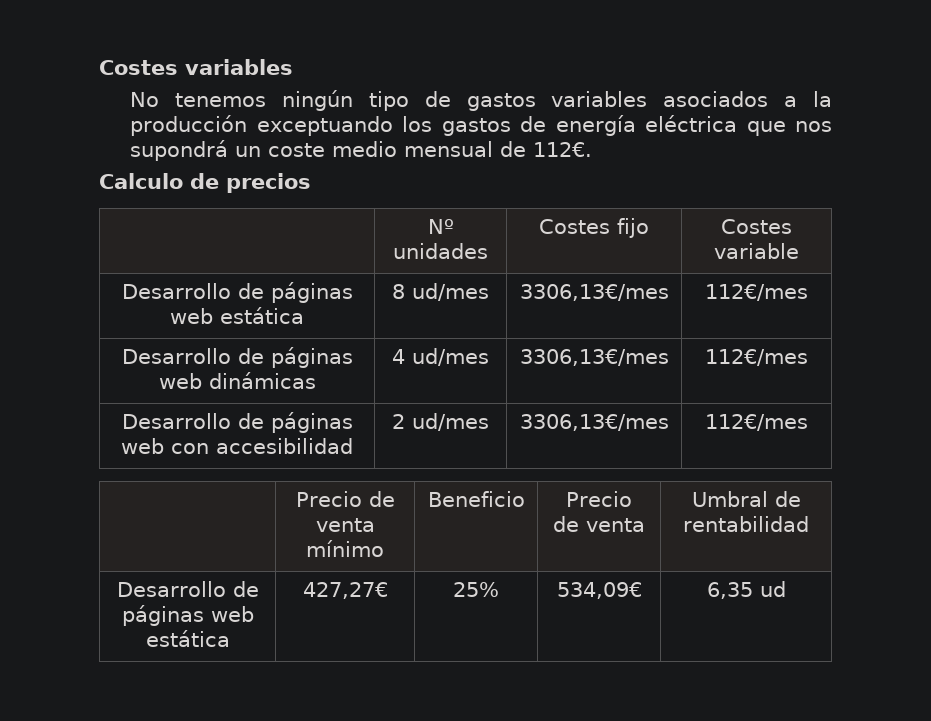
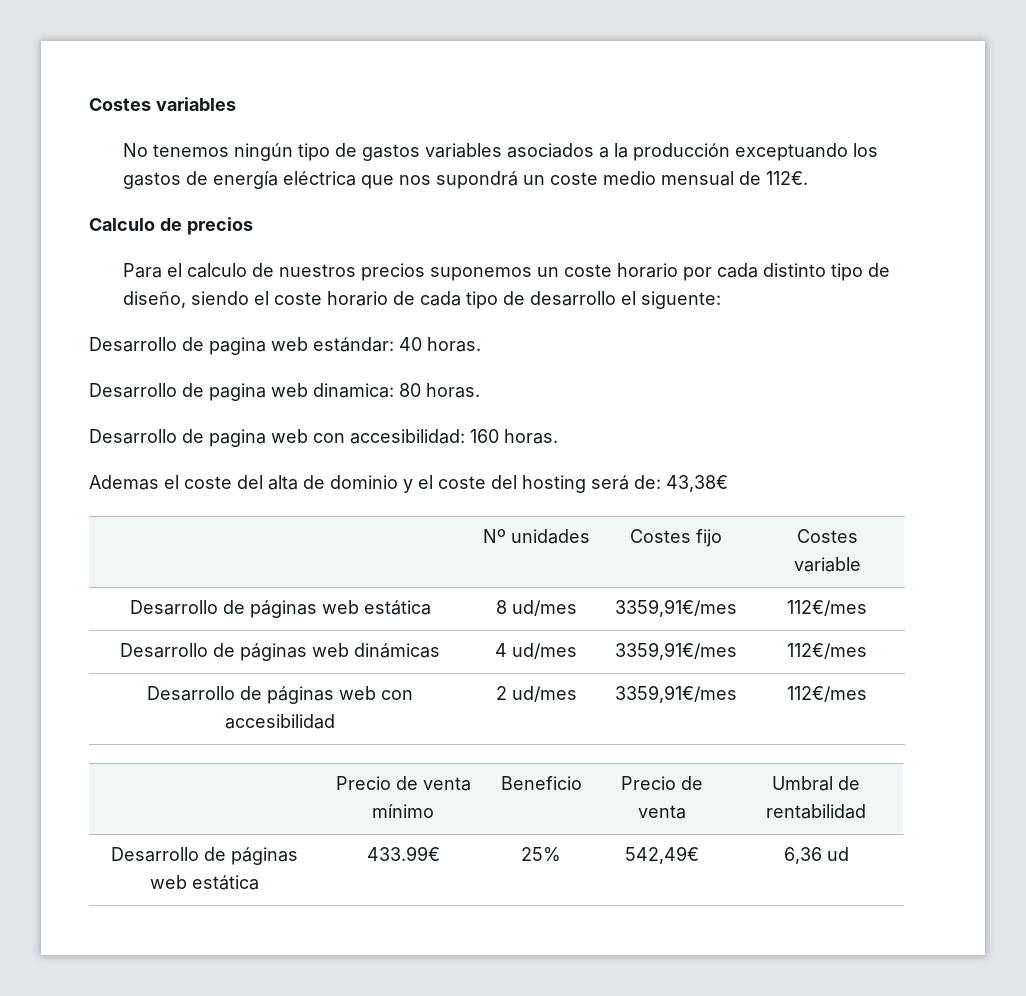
+ Para el calculo de nuestros precios suponemos un coste horario por cada distinto tipo de diseño, siendo el coste horario de cada tipo de desarrollo el siguente:
+ Desarrollo de pagina web estándar: 40 horas.
+ Desarrollo de pagina web dinamica: 80 horas.
+ Desarrollo de pagina web con accesibilidad: 160 horas.
+ Ademas el coste del alta de dominio y el coste del hosting será de: 43,38€
- Desarrollo de páginas web estática | 8 ud/mes | 3306,13€/mes | 112€/mes
+ Desarrollo de páginas web estática | 8 ud/mes | 3359,91€/mes | 112€/mes
- Desarrollo de páginas web dinámicas | 4 ud/mes | 3306,13€/mes | 112€/mes
+ Desarrollo de páginas web dinámicas | 4 ud/mes | 3359,91€/mes | 112€/mes
- Desarrollo de páginas web con accesibilidad | 2 ud/mes | 3306,13€/mes | 112€/mes
+ Desarrollo de páginas web con accesibilidad | 2 ud/mes | 3359,91€/mes | 112€/mes
- Desarrollo de páginas web estática | 427,27€ | 25% | 534,09€ | 6,35 ud
+ Desarrollo de páginas web estática | 433.99€ | 25% | 542,49€ | 6,36 ud

